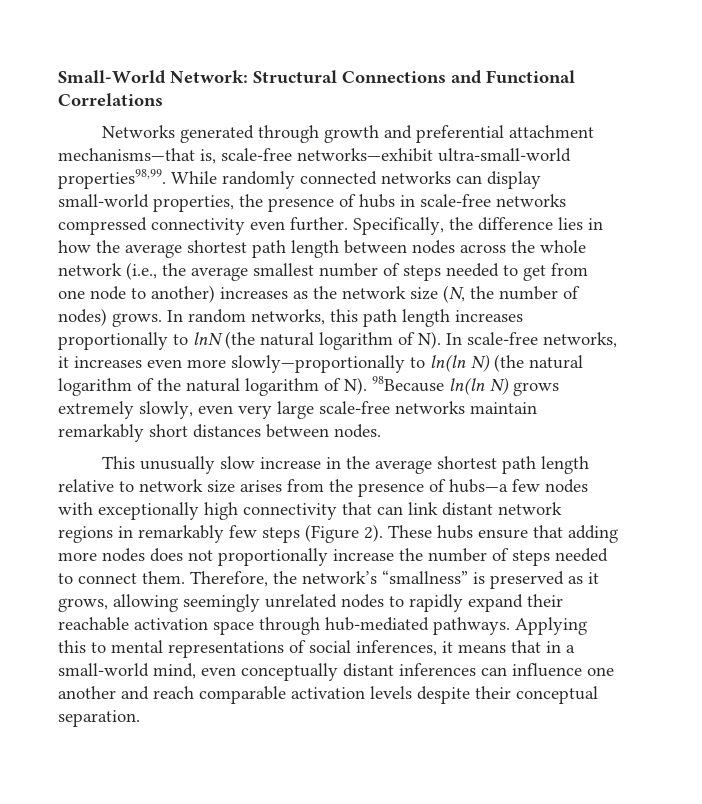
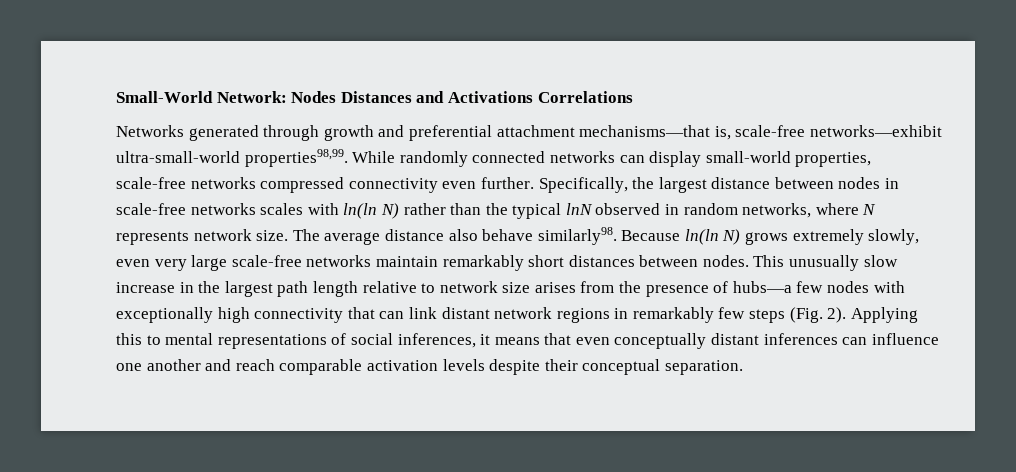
- Small-World Network: Structural Connections and Functional Correlations
+ Small-World Network: Nodes Distances and Activations Correlations
- While randomly connected networks can display small-world properties, the presence of hubs in scale-free networks compressed connectivity even further.
+ While randomly connected networks can display small-world properties, scale-free networks compressed connectivity even further.
- Specifically, the difference lies in how the average shortest path length between nodes across the whole network (i.e., the average smallest number of steps needed to get from one node to another) increases as the network size (N, the number of nodes) grows. In random networks, this path length increases proportionally to lnN (the natural logarithm of N). In scale-free networks, it increases even more slowly—proportionally to ln(ln N) (the natural logarithm of the natural logarithm of N). 98Because ln(ln N) grows extremely slowly, even very large scale-free networks maintain remarkably short distances between nodes.
- This unusually slow increase in the average shortest path length relative to network size arises from the presence of hubs—a few nodes with exceptionally high connectivity that can link distant network regions in remarkably few steps (Figure 2). These hubs ensure that adding more nodes does not proportionally increase the number of steps needed to connect them. Therefore, the network’s “smallness” is preserved as it grows, allowing seemingly unrelated nodes to rapidly expand their reachable activation space through hub-mediated pathways.
+ Specifically, the largest distance between nodes in scale-free networks scales with ln(ln N) rather than the typical lnN observed in random networks, where N represents network size. The average distance also behave similarly98. Because ln(ln N) grows extremely slowly, even very large scale-free networks maintain remarkably short distances between nodes. This unusually slow increase in the largest path length relative to network size arises from the presence of hubs—a few nodes with exceptionally high connectivity that can link distant network regions in remarkably few steps (Fig. 2).
- Applying this to mental representations of social inferences, it means that in a small-world mind, even conceptually distant inferences can influence one another and reach comparable activation levels despite their conceptual separation.
+ Applying this to mental representations of social inferences, it means that even conceptually distant inferences can influence one another and reach comparable activation levels despite their conceptual separation.

